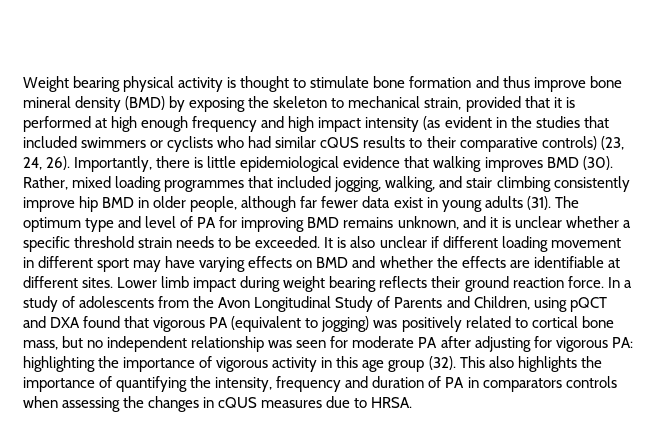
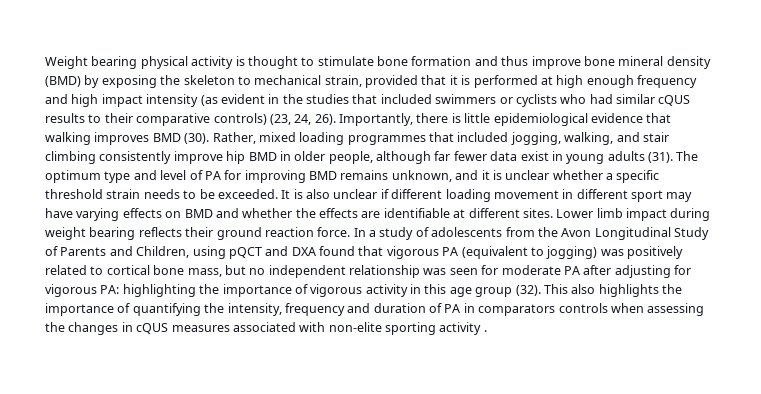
- This also highlights the importance of quantifying the intensity, frequency and duration of PA in comparators controls when assessing the changes in cQUS measures due to HRSA.
+ This also highlights the importance of quantifying the intensity, frequency and duration of PA in comparators controls when assessing the changes in cQUS measures associated with non-elite sporting activity .

